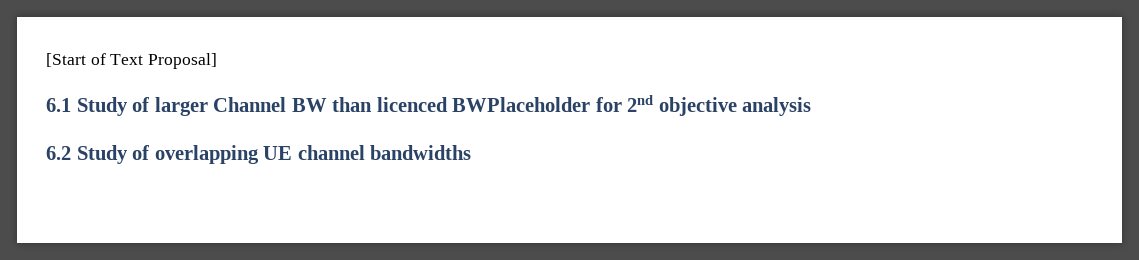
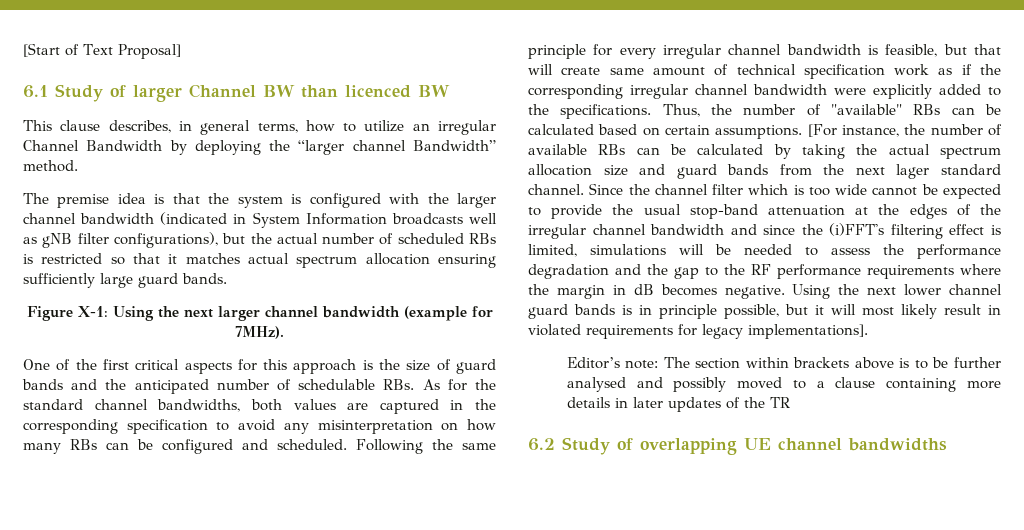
- 6.1 Study of larger Channel BW than licenced BWPlaceholder for 2nd objective analysis
+ 6.1 Study of larger Channel BW than licenced BW
+ This clause describes, in general terms, how to utilize an irregular Channel Bandwidth by deploying the “larger channel Bandwidth” method.
+ The premise idea is that the system is configured with the larger channel bandwidth (indicated in System Information broadcasts well as gNB filter configurations), but the actual number of scheduled RBs is restricted so that it matches actual spectrum allocation ensuring sufficiently large guard bands.
+ Figure X-1: Using the next larger channel bandwidth (example for 7MHz).
+ One of the first critical aspects for this approach is the size of guard bands and the anticipated number of schedulable RBs. As for the standard channel bandwidths, both values are captured in the corresponding specification to avoid any misinterpretation on how many RBs can be configured and scheduled. Following the same principle for every irregular channel bandwidth is feasible, but that will create same amount of technical specification work as if the corresponding irregular channel bandwidth were explicitly added to the specifications. Thus, the number of "available" RBs can be calculated based on certain assumptions. [For instance, the number of available RBs can be calculated by taking the actual spectrum allocation size and guard bands from the next lager standard channel. Since the channel filter which is too wide cannot be expected to provide the usual stop-band attenuation at the edges of the irregular channel bandwidth and since the (i)FFT's filtering effect is limited, simulations will be needed to assess the performance degradation and the gap to the RF performance requirements where the margin in dB becomes negative. Using the next lower channel guard bands is in principle possible, but it will most likely result in violated requirements for legacy implementations].
+ Editor’s note: The section within brackets above is to be further analysed and possibly moved to a clause containing more details in later updates of the TR

